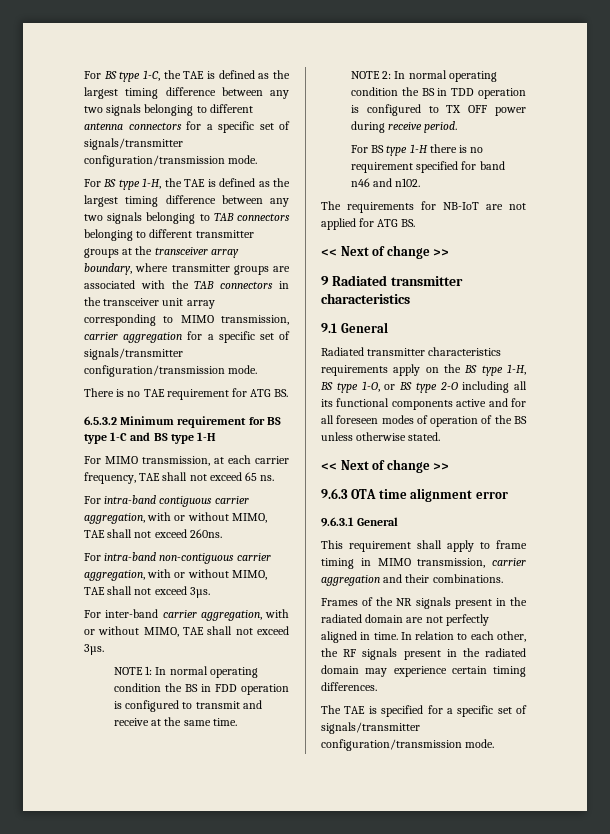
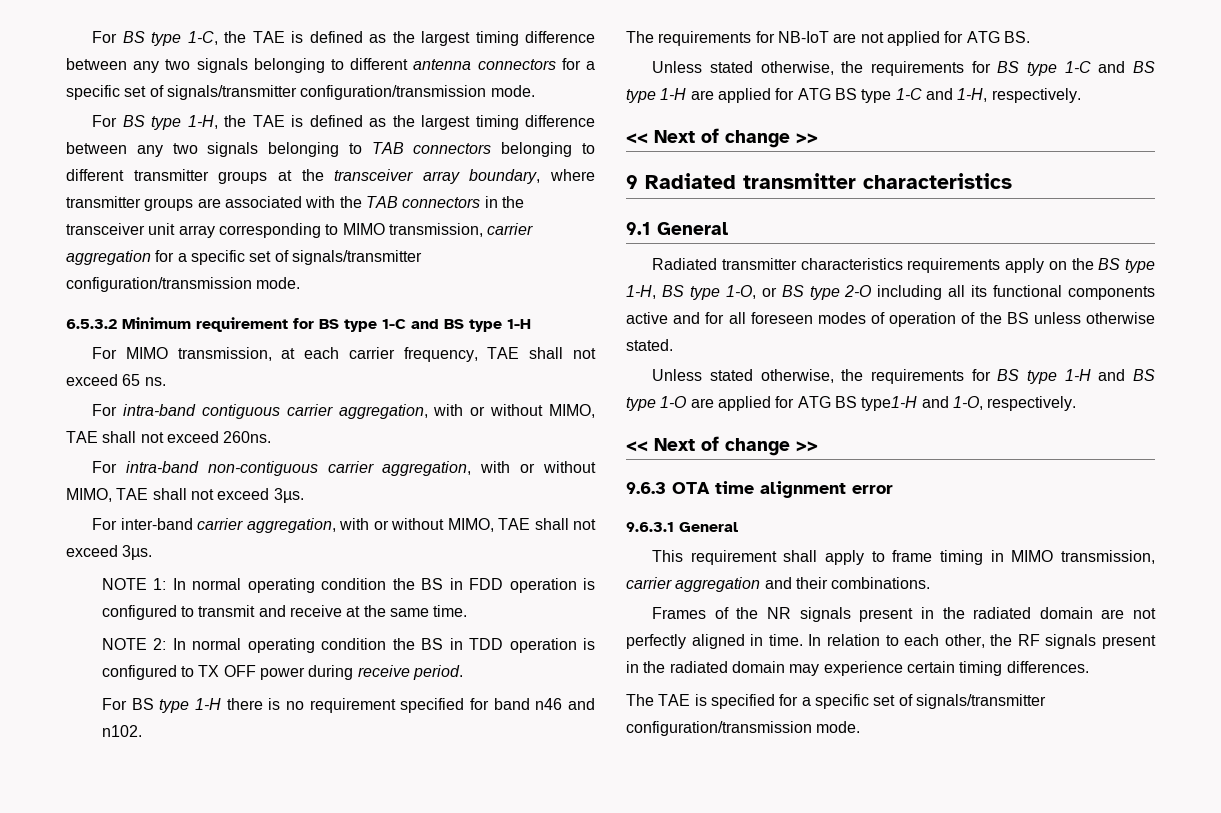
- There is no TAE requirement for ATG BS.
+ Unless stated otherwise, the requirements for BS type 1-C and BS type 1-H are applied for ATG BS type 1-C and 1-H, respectively.
+ Unless stated otherwise, the requirements for BS type 1-H and BS type 1-O are applied for ATG BS type1-H and 1-O, respectively.

